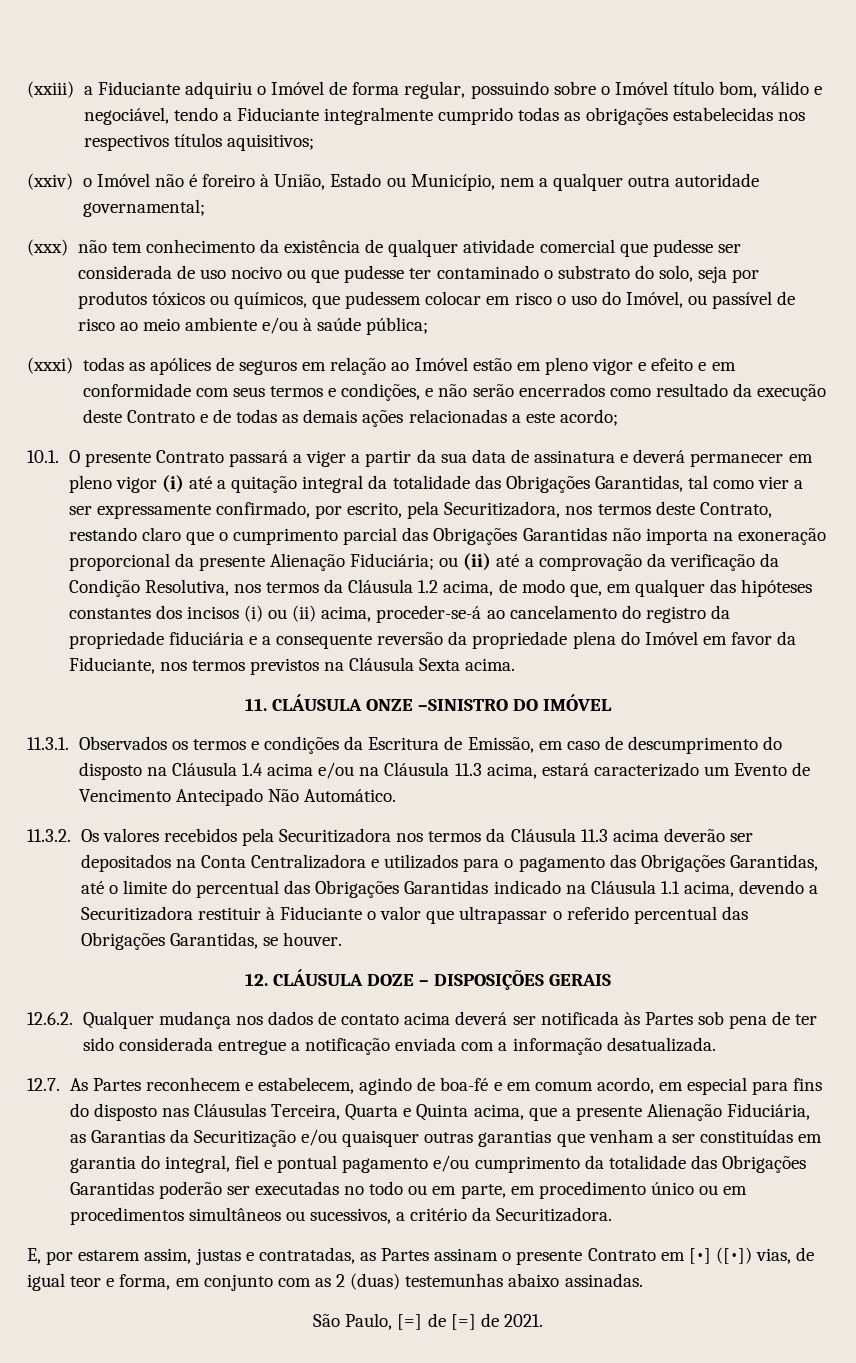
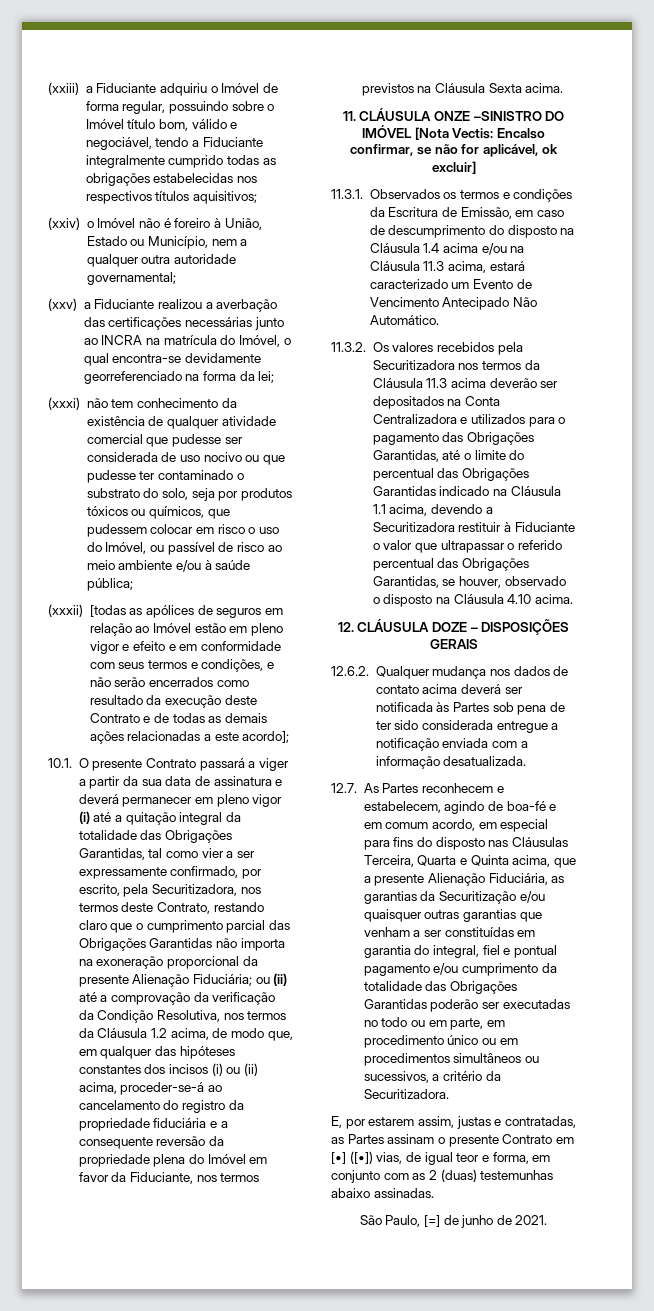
- (xxx) não tem conhecimento da existência de qualquer atividade comercial que pudesse ser considerada de uso nocivo ou que pudesse ter contaminado o substrato do solo, seja por produtos tóxicos ou químicos, que pudessem colocar em risco o uso do Imóvel, ou passível de risco ao meio ambiente e/ou à saúde pública;
+ (xxv) a Fiduciante realizou a averbação das certificações necessárias junto ao INCRA na matrícula do Imóvel, o qual encontra-se devidamente georreferenciado na forma da lei;
+ (xxxi) não tem conhecimento da existência de qualquer atividade comercial que pudesse ser considerada de uso nocivo ou que pudesse ter contaminado o substrato do solo, seja por produtos tóxicos ou químicos, que pudessem colocar em risco o uso do Imóvel, ou passível de risco ao meio ambiente e/ou à saúde pública;
- (xxxi) todas as apólices de seguros em relação ao Imóvel estão em pleno vigor e efeito e em conformidade com seus termos e condições, e não serão encerrados como resultado da execução deste Contrato e de todas as demais ações relacionadas a este acordo;
+ (xxxii) [todas as apólices de seguros em relação ao Imóvel estão em pleno vigor e efeito e em conformidade com seus termos e condições, e não serão encerrados como resultado da execução deste Contrato e de todas as demais ações relacionadas a este acordo];
- 11. CLÁUSULA ONZE –SINISTRO DO IMÓVEL
+ 11. CLÁUSULA ONZE –SINISTRO DO IMÓVEL [Nota Vectis: Encalso confirmar, se não for aplicável, ok excluir]
- 11.3.2. Os valores recebidos pela Securitizadora nos termos da Cláusula 11.3 acima deverão ser depositados na Conta Centralizadora e utilizados para o pagamento das Obrigações Garantidas, até o limite do percentual das Obrigações Garantidas indicado na Cláusula 1.1 acima, devendo a Securitizadora restituir à Fiduciante o valor que ultrapassar o referido percentual das Obrigações Garantidas, se houver.
+ 11.3.2. Os valores recebidos pela Securitizadora nos termos da Cláusula 11.3 acima deverão ser depositados na Conta Centralizadora e utilizados para o pagamento das Obrigações Garantidas, até o limite do percentual das Obrigações Garantidas indicado na Cláusula 1.1 acima, devendo a Securitizadora restituir à Fiduciante o valor que ultrapassar o referido percentual das Obrigações Garantidas, se houver, observado o disposto na Cláusula 4.10 acima.
- 12.7. As Partes reconhecem e estabelecem, agindo de boa-fé e em comum acordo, em especial para fins do disposto nas Cláusulas Terceira, Quarta e Quinta acima, que a presente Alienação Fiduciária, as Garantias da Securitização e/ou quaisquer outras garantias que venham a ser constituídas em garantia do integral, fiel e pontual pagamento e/ou cumprimento da totalidade das Obrigações Garantidas poderão ser executadas no todo ou em parte, em procedimento único ou em procedimentos simultâneos ou sucessivos, a critério da Securitizadora.
+ 12.7. As Partes reconhecem e estabelecem, agindo de boa-fé e em comum acordo, em especial para fins do disposto nas Cláusulas Terceira, Quarta e Quinta acima, que a presente Alienação Fiduciária, as garantias da Securitização e/ou quaisquer outras garantias que venham a ser constituídas em garantia do integral, fiel e pontual pagamento e/ou cumprimento da totalidade das Obrigações Garantidas poderão ser executadas no todo ou em parte, em procedimento único ou em procedimentos simultâneos ou sucessivos, a critério da Securitizadora.
- São Paulo, [=] de [=] de 2021.
+ São Paulo, [=] de junho de 2021.

